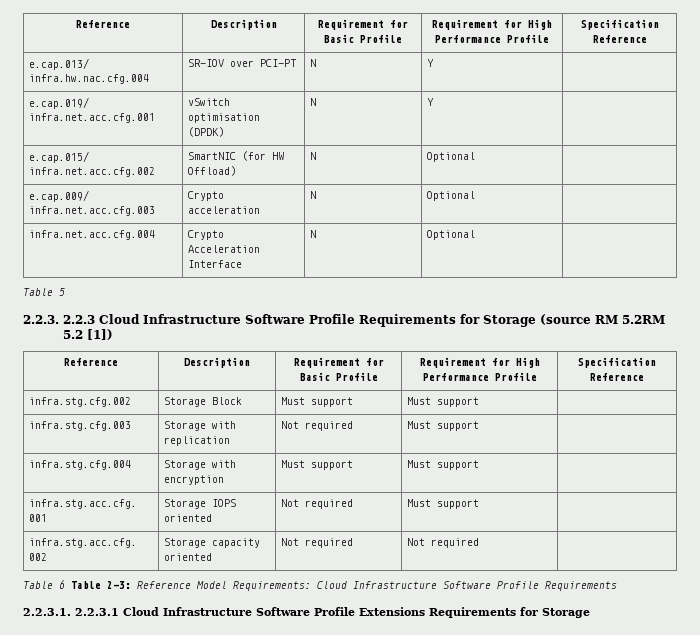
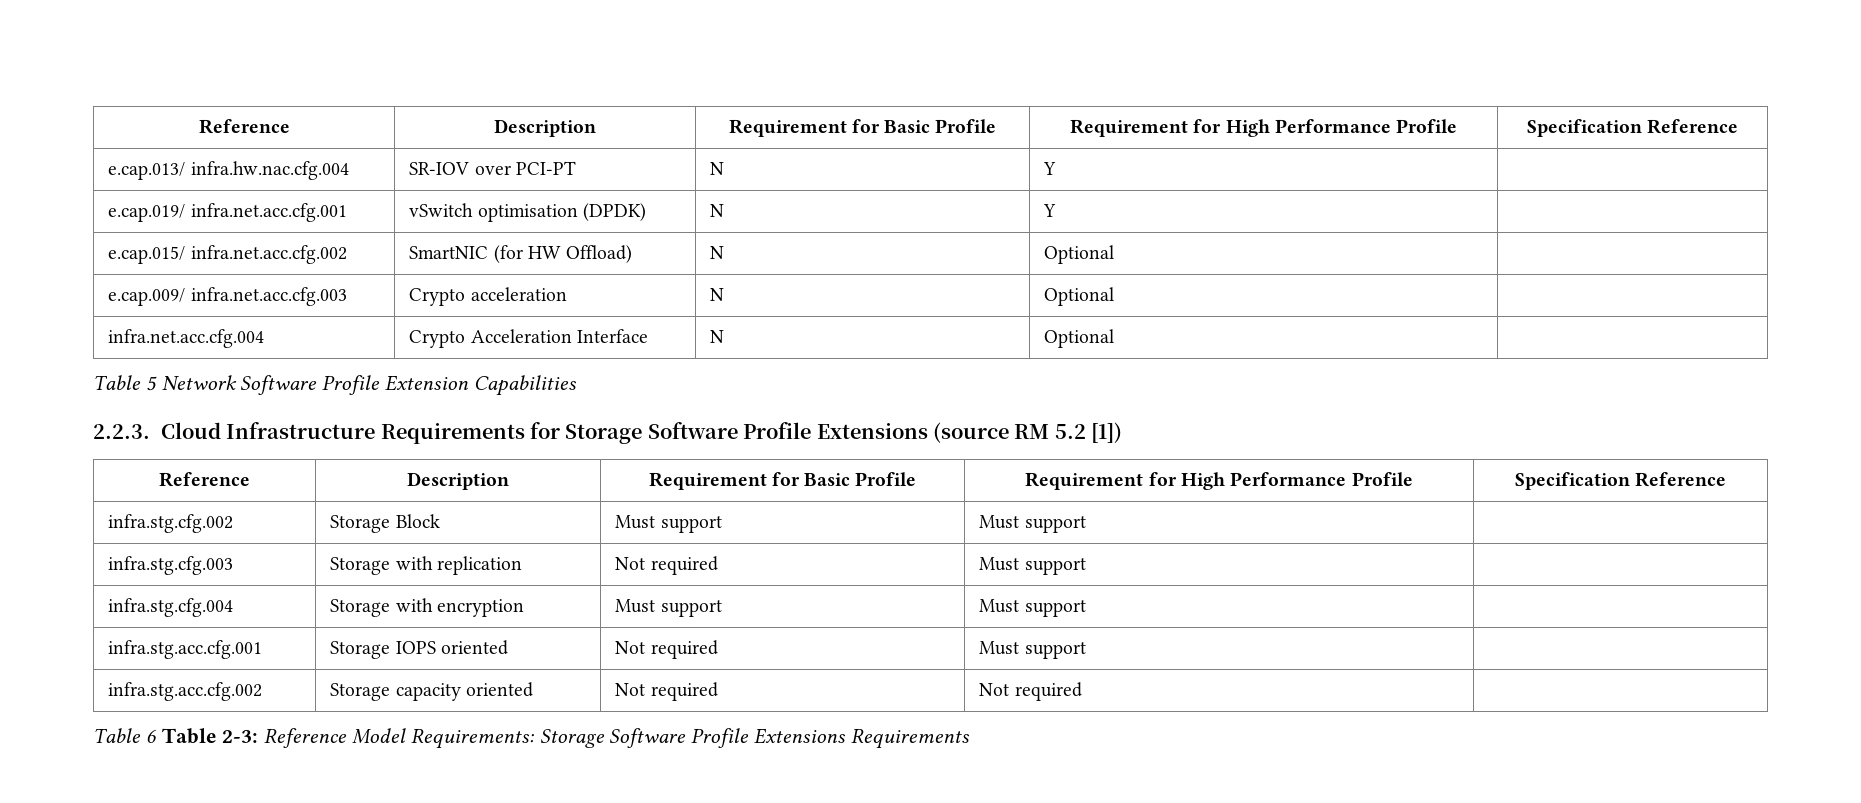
- Table 5
+ Table 5 Network Software Profile Extension Capabilities
- 2.2.3. 2.2.3 Cloud Infrastructure Software Profile Requirements for Storage (source RM 5.2RM 5.2 [1])
+ 2.2.3. Cloud Infrastructure Requirements for Storage Software Profile Extensions (source RM 5.2 [1])
- Table 6 Table 2-3: Reference Model Requirements: Cloud Infrastructure Software Profile Requirements
- 2.2.3.1. 2.2.3.1 Cloud Infrastructure Software Profile Extensions Requirements for Storage
+ Table 6 Table 2-3: Reference Model Requirements: Storage Software Profile Extensions Requirements

